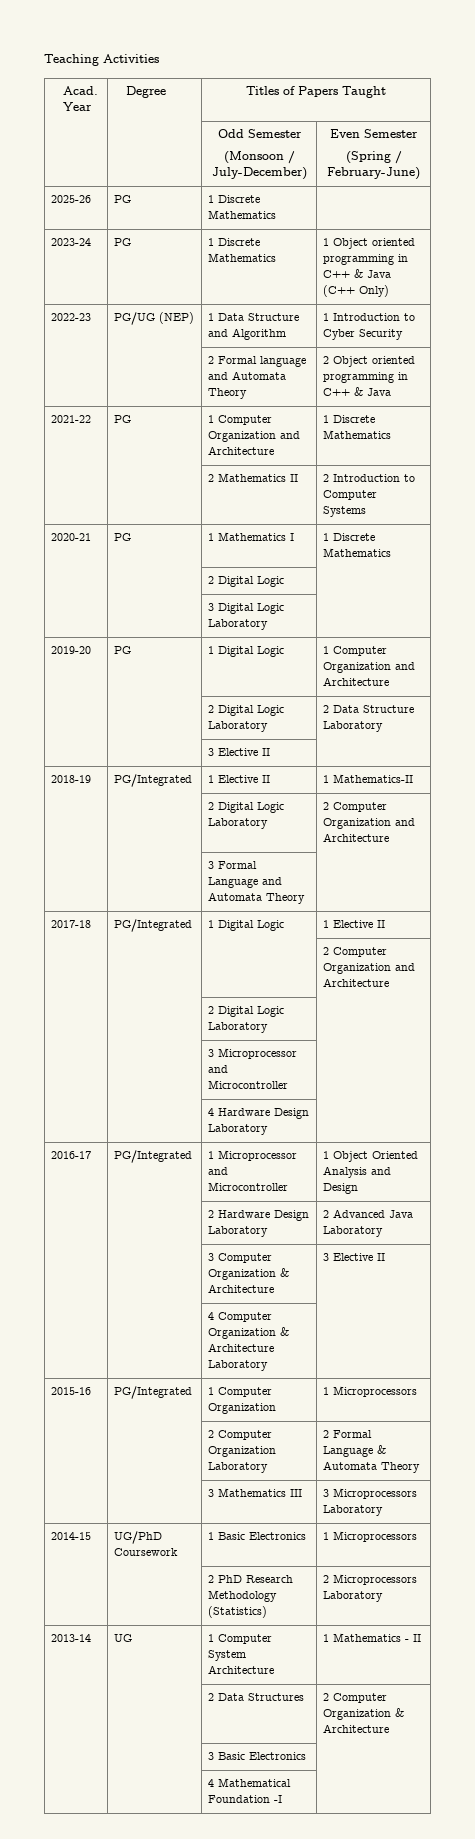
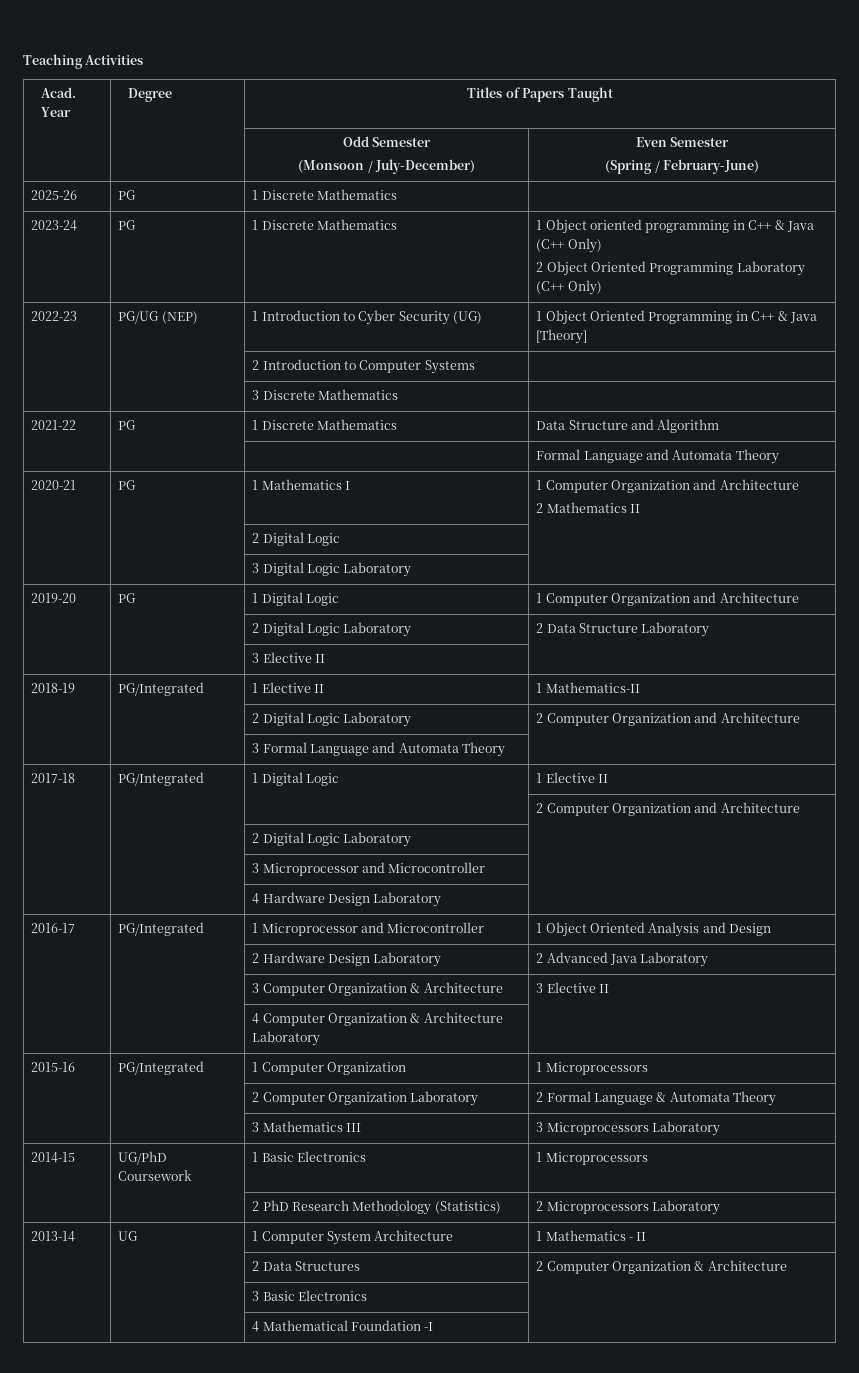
  2023-24 | PG | 1 Discrete Mathematics | 1 Object oriented programming in C++ & Java (C++ Only)
- 2022-23 | PG/UG (NEP) | 1 Data Structure and Algorithm | 1 Introduction to Cyber Security
- | | 2 Formal language and Automata Theory | 2 Object oriented programming in C++ & Java
- 2021-22 | PG | 1 Computer Organization and Architecture | 1 Discrete Mathematics
- | | 2 Mathematics II | 2 Introduction to Computer Systems
+ 2 Object Oriented Programming Laboratory (C++ Only)
+ 2022-23 | PG/UG (NEP) | 1 Introduction to Cyber Security (UG) | 1 Object Oriented Programming in C++ & Java [Theory]
+ | | 2 Introduction to Computer Systems |
+ | | 3 Discrete Mathematics |
+ 2021-22 | PG | 1 Discrete Mathematics | Data Structure and Algorithm
+ | | | Formal Language and Automata Theory
- 2020-21 | PG | 1 Mathematics I | 1 Discrete Mathematics
+ 2020-21 | PG | 1 Mathematics I | 1 Computer Organization and Architecture
+ 2 Mathematics II

